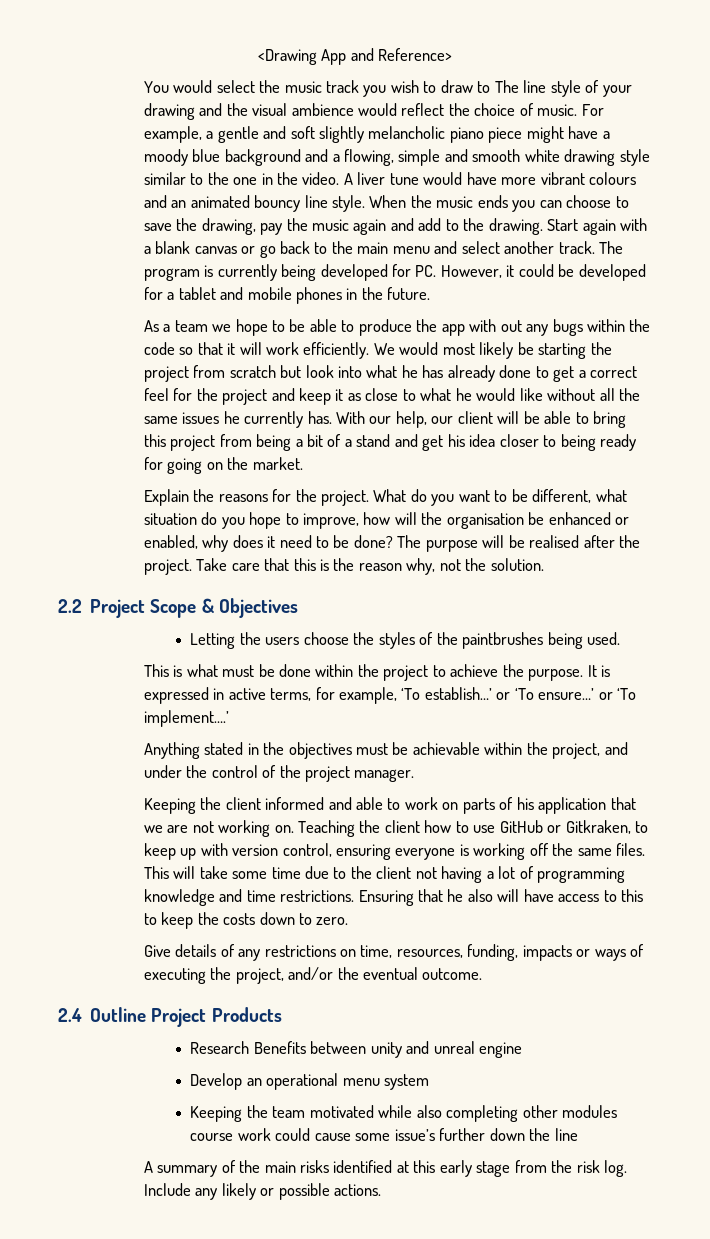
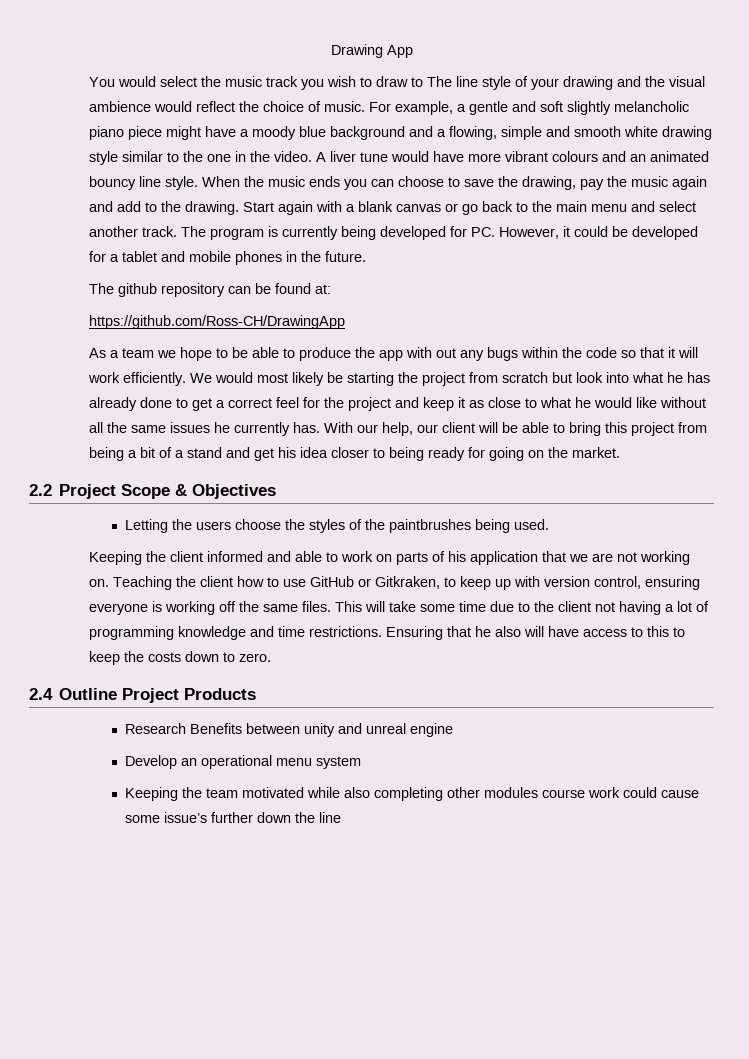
- <Drawing App and Reference>
+ Drawing App
+ The github repository can be found at:
+ https://github.com/Ross-CH/DrawingApp
- Explain the reasons for the project. What do you want to be different, what situation do you hope to improve, how will the organisation be enhanced or enabled, why does it need to be done? The purpose will be realised after the project. Take care that this is the reason why, not the solution.
- This is what must be done within the project to achieve the purpose. It is expressed in active terms, for example, ‘To establish…’ or ‘To ensure…’ or ‘To implement….’
- Anything stated in the objectives must be achievable within the project, and under the control of the project manager.
- Give details of any restrictions on time, resources, funding, impacts or ways of executing the project, and/or the eventual outcome.
- A summary of the main risks identified at this early stage from the risk log. Include any likely or possible actions.

